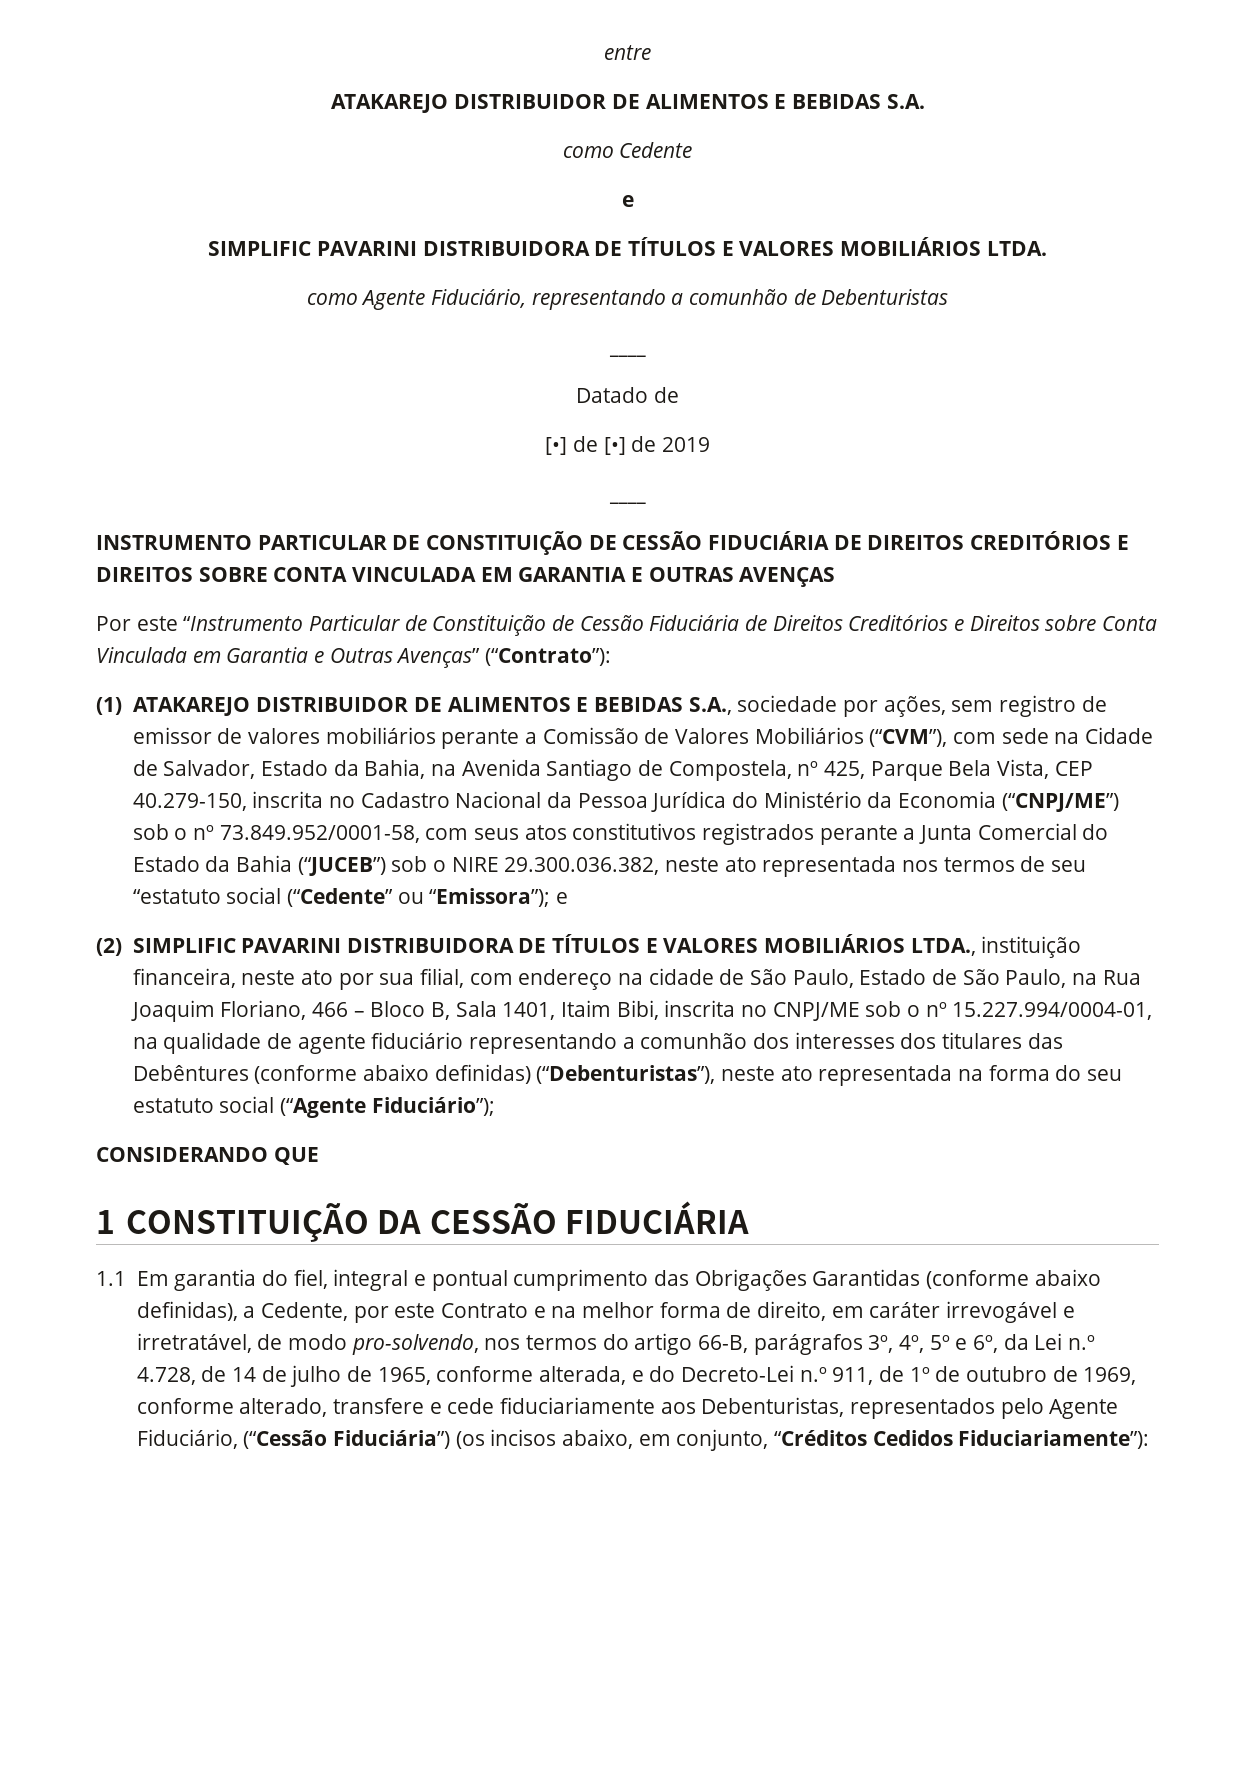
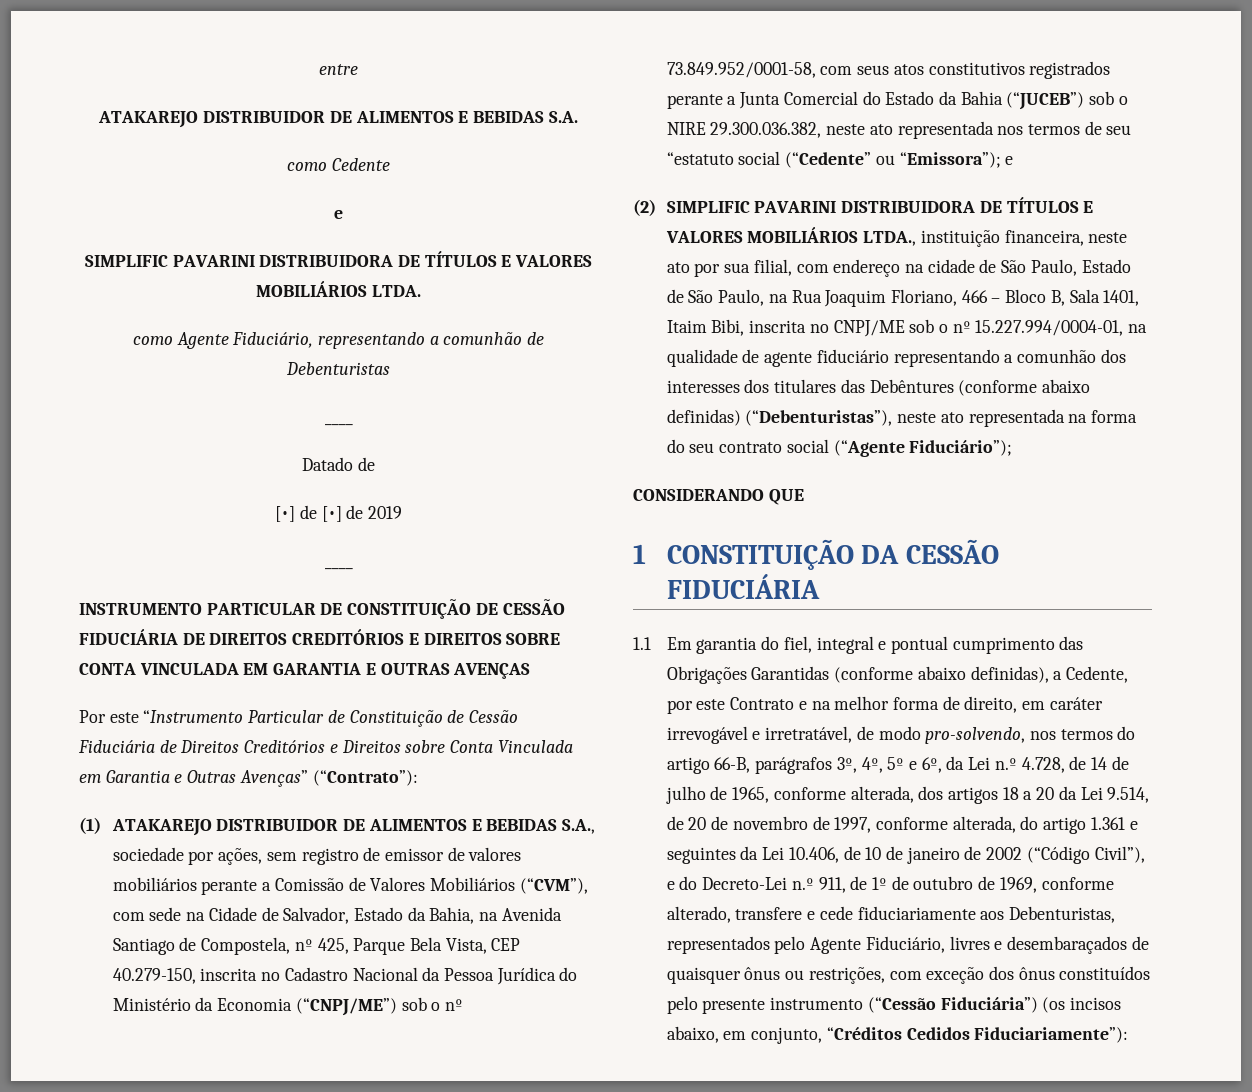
- (2) SIMPLIFIC PAVARINI DISTRIBUIDORA DE TÍTULOS E VALORES MOBILIÁRIOS LTDA., instituição financeira, neste ato por sua filial, com endereço na cidade de São Paulo, Estado de São Paulo, na Rua Joaquim Floriano, 466 – Bloco B, Sala 1401, Itaim Bibi, inscrita no CNPJ/ME sob o nº 15.227.994/0004-01, na qualidade de agente fiduciário representando a comunhão dos interesses dos titulares das Debêntures (conforme abaixo definidas) (“Debenturistas”), neste ato representada na forma do seu estatuto social (“Agente Fiduciário”);
+ (2) SIMPLIFIC PAVARINI DISTRIBUIDORA DE TÍTULOS E VALORES MOBILIÁRIOS LTDA., instituição financeira, neste ato por sua filial, com endereço na cidade de São Paulo, Estado de São Paulo, na Rua Joaquim Floriano, 466 – Bloco B, Sala 1401, Itaim Bibi, inscrita no CNPJ/ME sob o nº 15.227.994/0004-01, na qualidade de agente fiduciário representando a comunhão dos interesses dos titulares das Debêntures (conforme abaixo definidas) (“Debenturistas”), neste ato representada na forma do seu contrato social (“Agente Fiduciário”);
- 1.1 Em garantia do fiel, integral e pontual cumprimento das Obrigações Garantidas (conforme abaixo definidas), a Cedente, por este Contrato e na melhor forma de direito, em caráter irrevogável e irretratável, de modo pro-solvendo, nos termos do artigo 66-B, parágrafos 3º, 4º, 5º e 6º, da Lei n.º 4.728, de 14 de julho de 1965, conforme alterada, e do Decreto-Lei n.º 911, de 1º de outubro de 1969, conforme alterado, transfere e cede fiduciariamente aos Debenturistas, representados pelo Agente Fiduciário, (“Cessão Fiduciária”) (os incisos abaixo, em conjunto, “Créditos Cedidos Fiduciariamente”):
+ 1.1 Em garantia do fiel, integral e pontual cumprimento das Obrigações Garantidas (conforme abaixo definidas), a Cedente, por este Contrato e na melhor forma de direito, em caráter irrevogável e irretratável, de modo pro-solvendo, nos termos do artigo 66-B, parágrafos 3º, 4º, 5º e 6º, da Lei n.º 4.728, de 14 de julho de 1965, conforme alterada, dos artigos 18 a 20 da Lei 9.514, de 20 de novembro de 1997, conforme alterada, do artigo 1.361 e seguintes da Lei 10.406, de 10 de janeiro de 2002 (“Código Civil”), e do Decreto-Lei n.º 911, de 1º de outubro de 1969, conforme alterado, transfere e cede fiduciariamente aos Debenturistas, representados pelo Agente Fiduciário, livres e desembaraçados de quaisquer ônus ou restrições, com exceção dos ônus constituídos pelo presente instrumento (“Cessão Fiduciária”) (os incisos abaixo, em conjunto, “Créditos Cedidos Fiduciariamente”):

